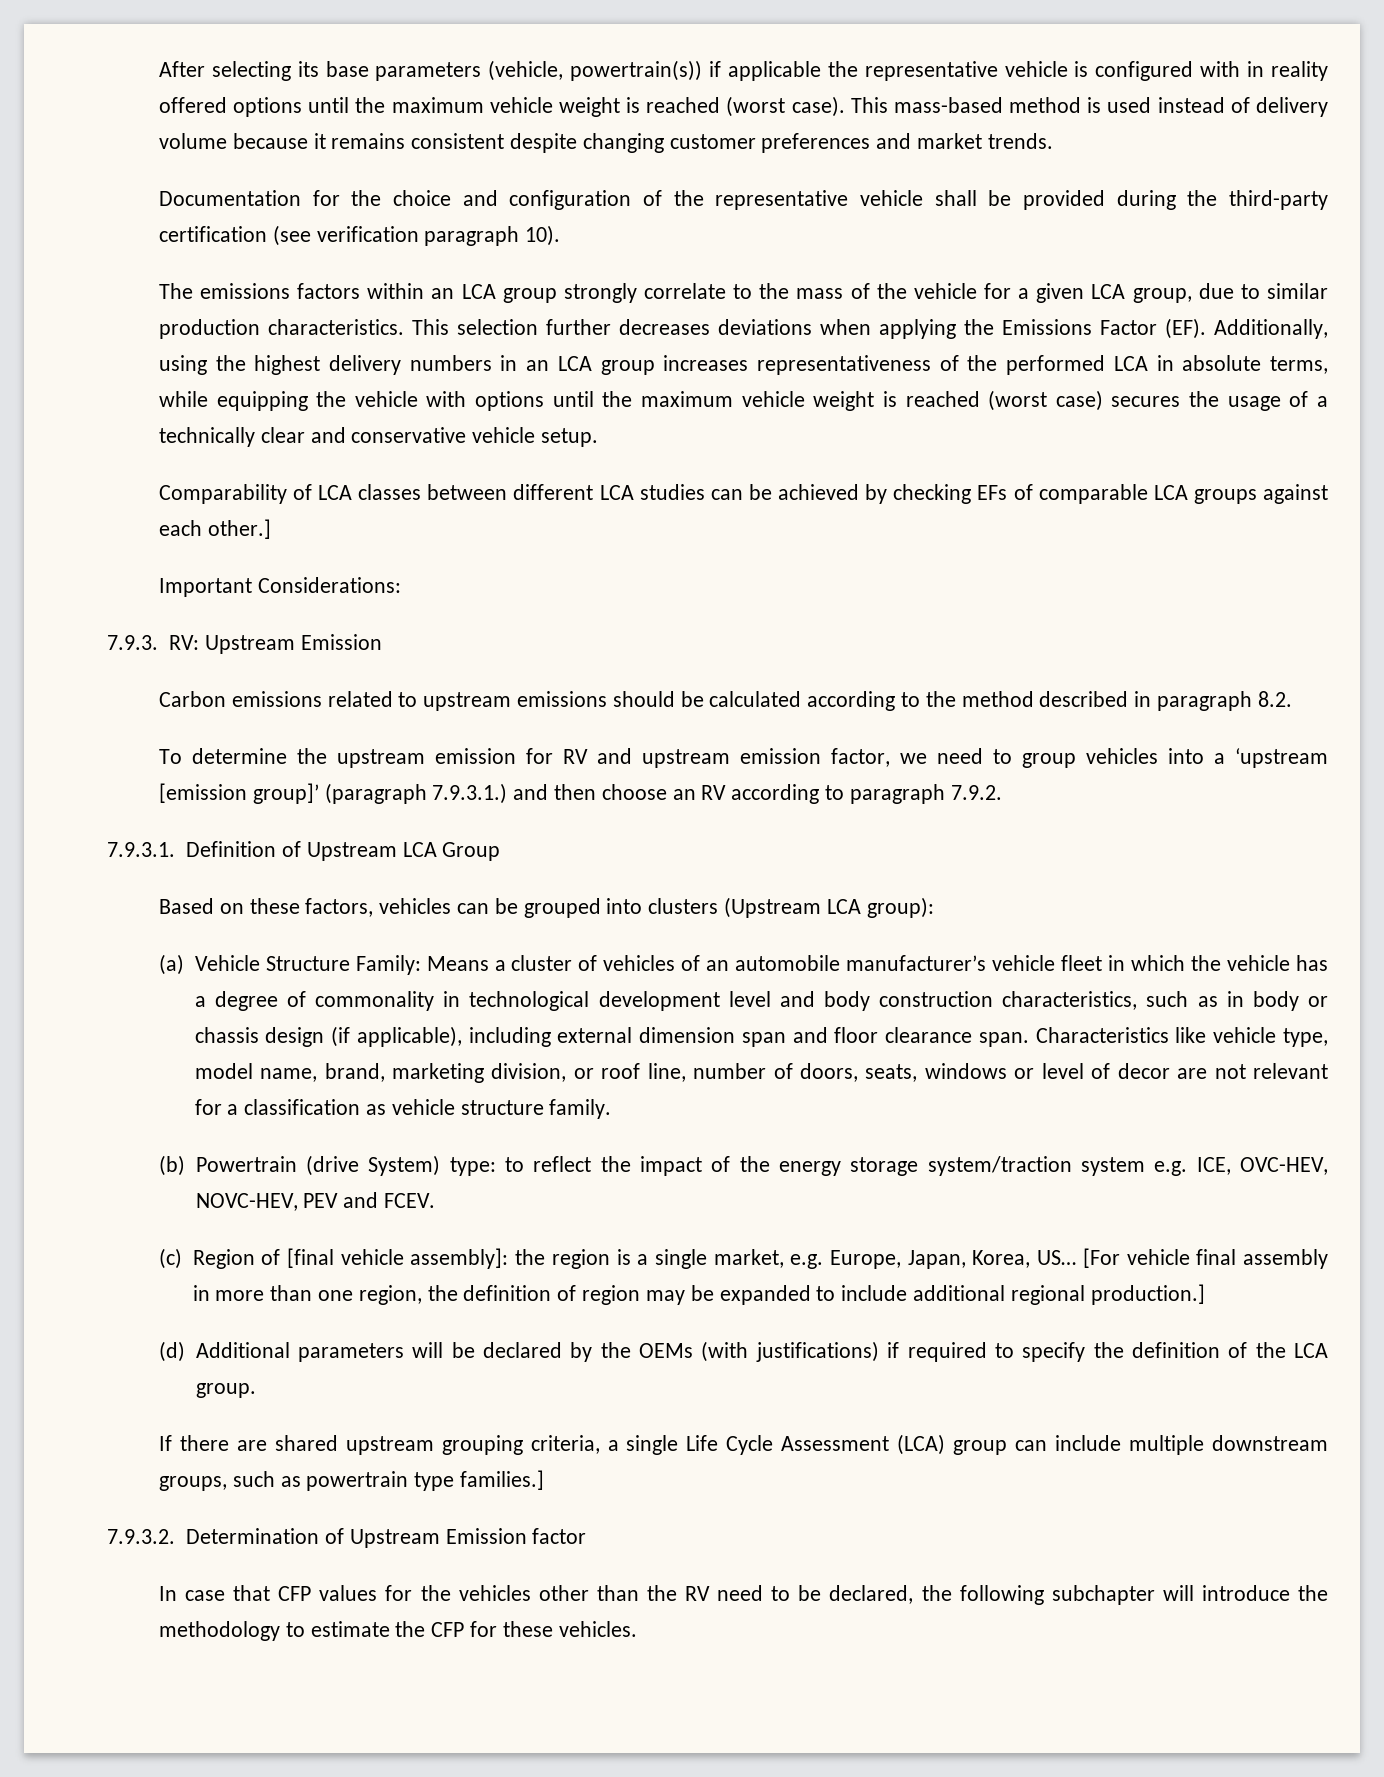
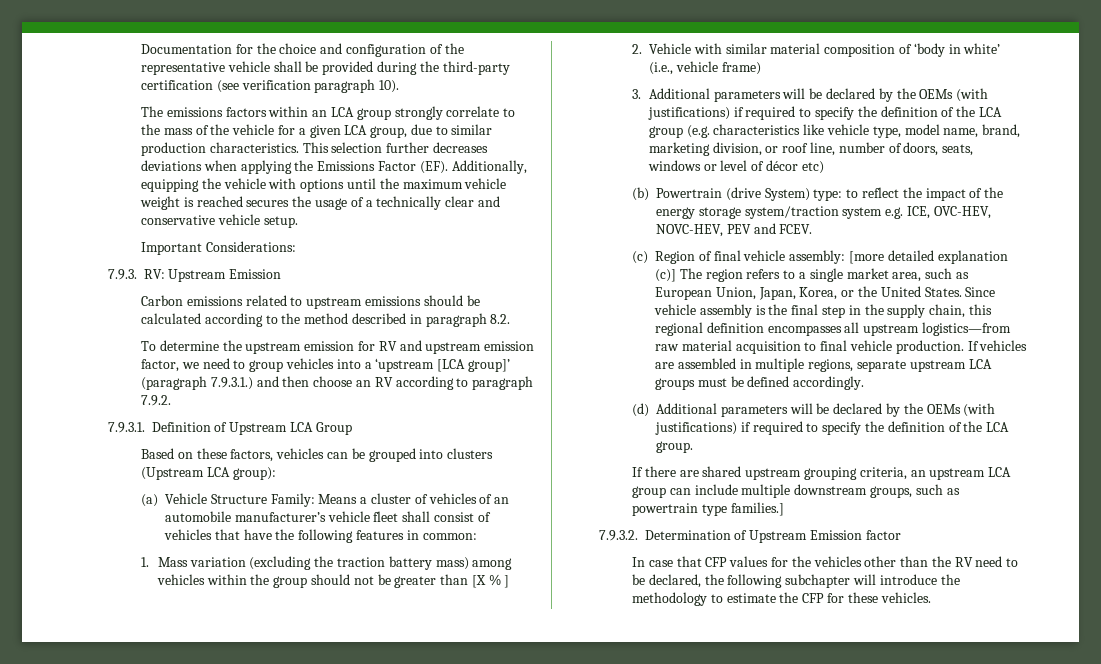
- After selecting its base parameters (vehicle, powertrain(s)) if applicable the representative vehicle is configured with in reality offered options until the maximum vehicle weight is reached (worst case). This mass-based method is used instead of delivery volume because it remains consistent despite changing customer preferences and market trends.
- This selection further decreases deviations when applying the Emissions Factor (EF). Additionally, using the highest delivery numbers in an LCA group increases representativeness of the performed LCA in absolute terms, while equipping the vehicle with options until the maximum vehicle weight is reached (worst case) secures the usage of a technically clear and conservative vehicle setup.
+ This selection further decreases deviations when applying the Emissions Factor (EF). Additionally, equipping the vehicle with options until the maximum vehicle weight is reached secures the usage of a technically clear and conservative vehicle setup.
- Comparability of LCA classes between different LCA studies can be achieved by checking EFs of comparable LCA groups against each other.]
- To determine the upstream emission for RV and upstream emission factor, we need to group vehicles into a ‘upstream [emission group]’ (paragraph 7.9.3.1.) and then choose an RV according to paragraph 7.9.2.
+ To determine the upstream emission for RV and upstream emission factor, we need to group vehicles into a ‘upstream [LCA group]’ (paragraph 7.9.3.1.) and then choose an RV according to paragraph 7.9.2.
- (a) Vehicle Structure Family: Means a cluster of vehicles of an automobile manufacturer’s vehicle fleet in which the vehicle has a degree of commonality in technological development level and body construction characteristics, such as in body or chassis design (if applicable), including external dimension span and floor clearance span. Characteristics like vehicle type, model name, brand, marketing division, or roof line, number of doors, seats, windows or level of decor are not relevant for a classification as vehicle structure family.
+ (a) Vehicle Structure Family: Means a cluster of vehicles of an automobile manufacturer’s vehicle fleet shall consist of vehicles that have the following features in common:
+ 1. Mass variation (excluding the traction battery mass) among vehicles within the group should not be greater than [X % ]
+ 2. Vehicle with similar material composition of ‘body in white’ (i.e., vehicle frame)
+ 3. Additional parameters will be declared by the OEMs (with justifications) if required to specify the definition of the LCA group (e.g. characteristics like vehicle type, model name, brand, marketing division, or roof line, number of doors, seats, windows or level of décor etc)
- (c) Region of [final vehicle assembly]: the region is a single market, e.g. Europe, Japan, Korea, US… [For vehicle final assembly in more than one region, the definition of region may be expanded to include additional regional production.]
+ (c) Region of final vehicle assembly: [more detailed explanation (c)] The region refers to a single market area, such as European Union, Japan, Korea, or the United States. Since vehicle assembly is the final step in the supply chain, this regional definition encompasses all upstream logistics—from raw material acquisition to final vehicle production. If vehicles are assembled in multiple regions, separate upstream LCA groups must be defined accordingly.
- If there are shared upstream grouping criteria, a single Life Cycle Assessment (LCA) group can include multiple downstream groups, such as powertrain type families.]
+ If there are shared upstream grouping criteria, an upstream LCA group can include multiple downstream groups, such as powertrain type families.]

